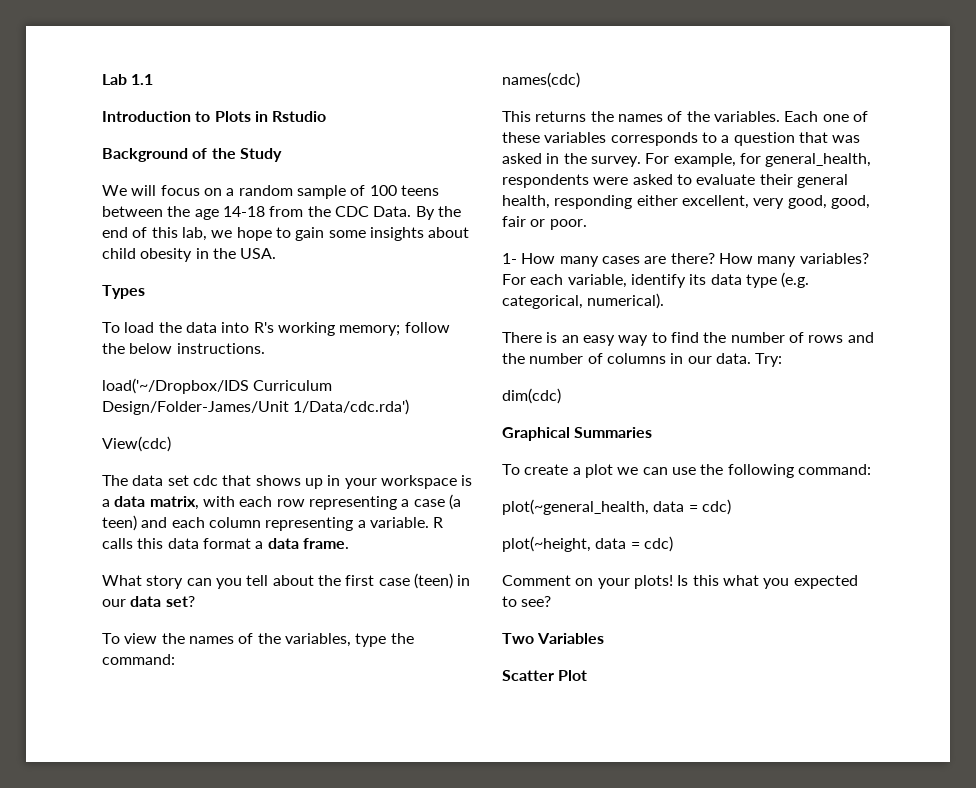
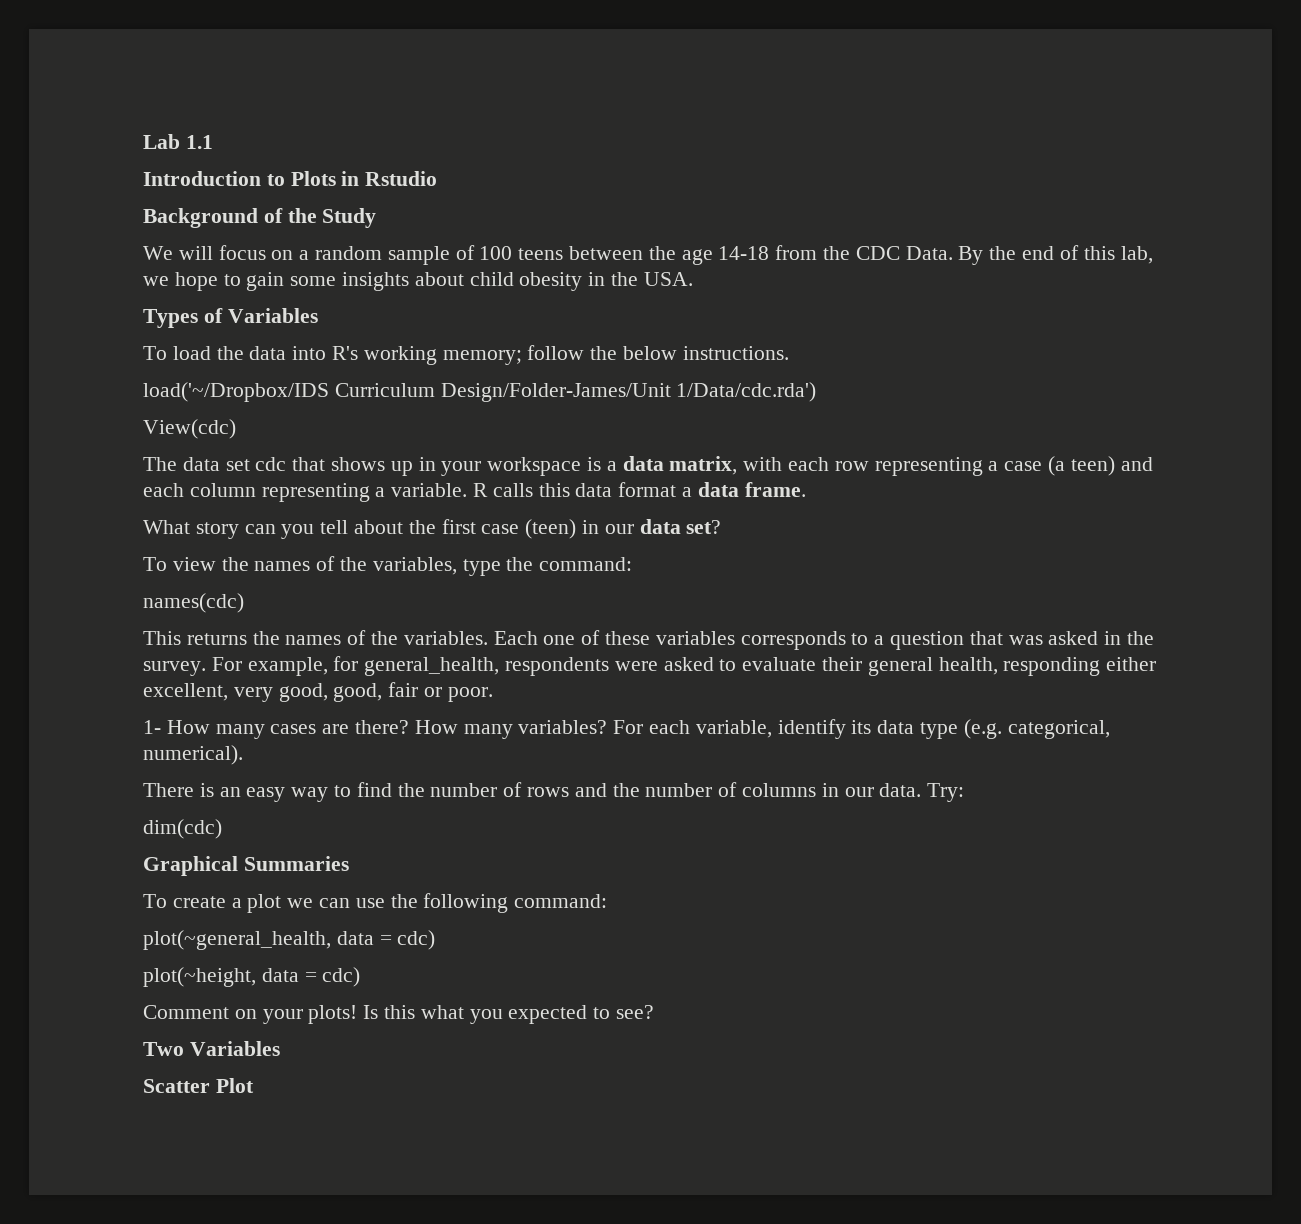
- Types
+ Types of Variables

